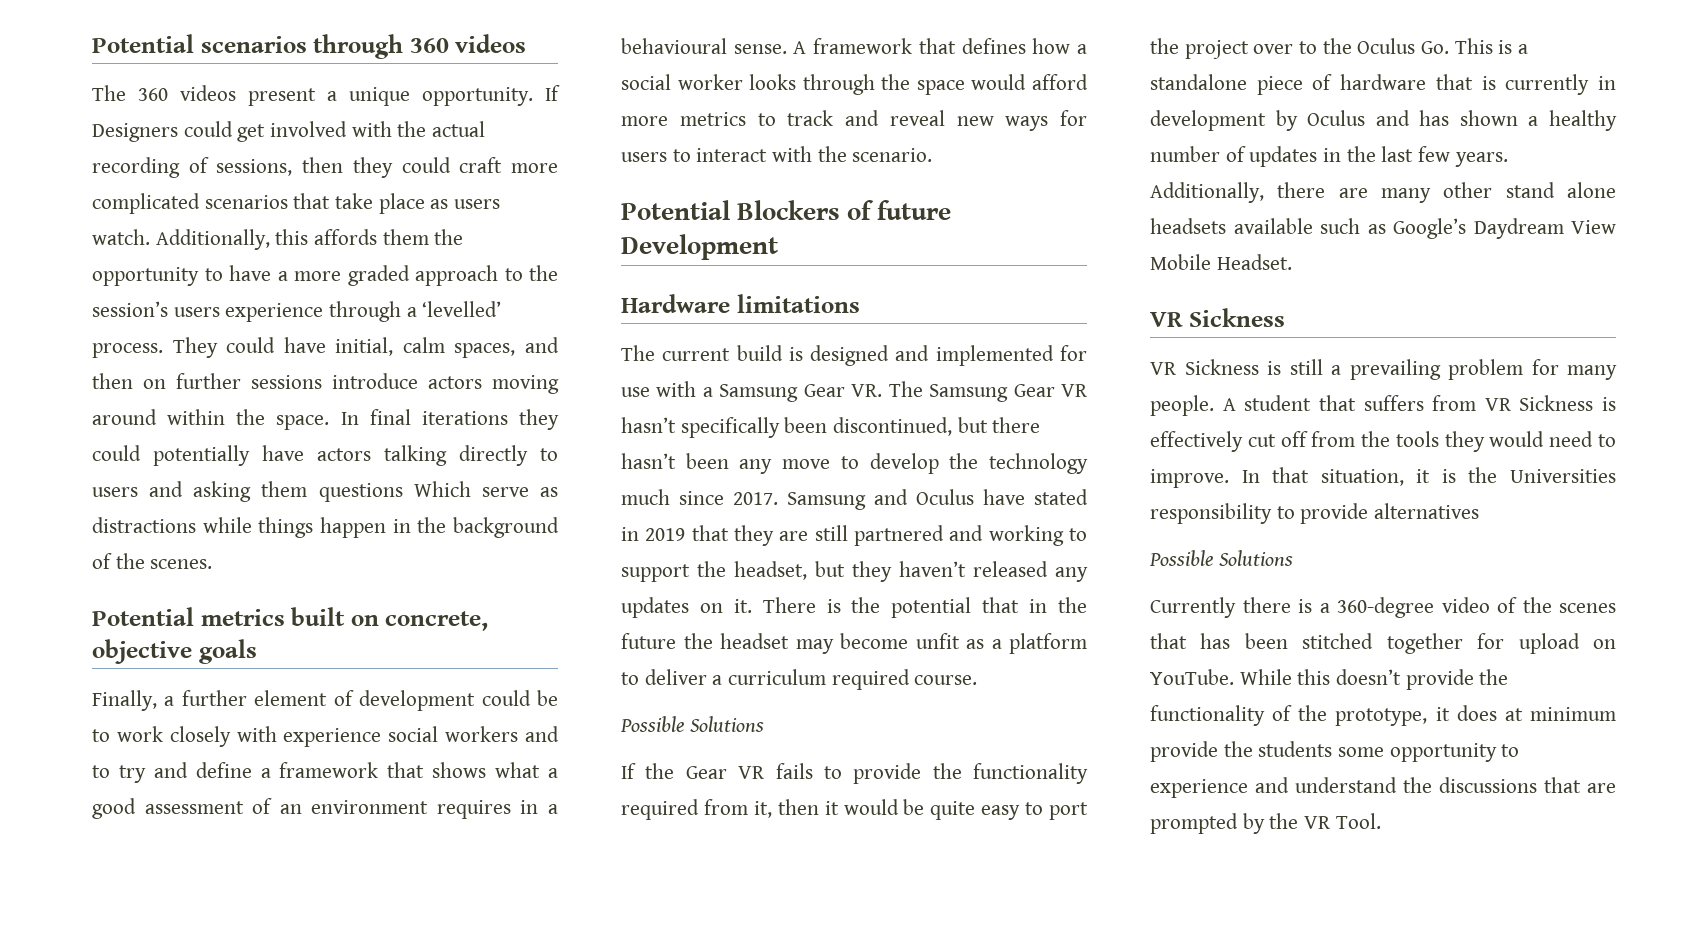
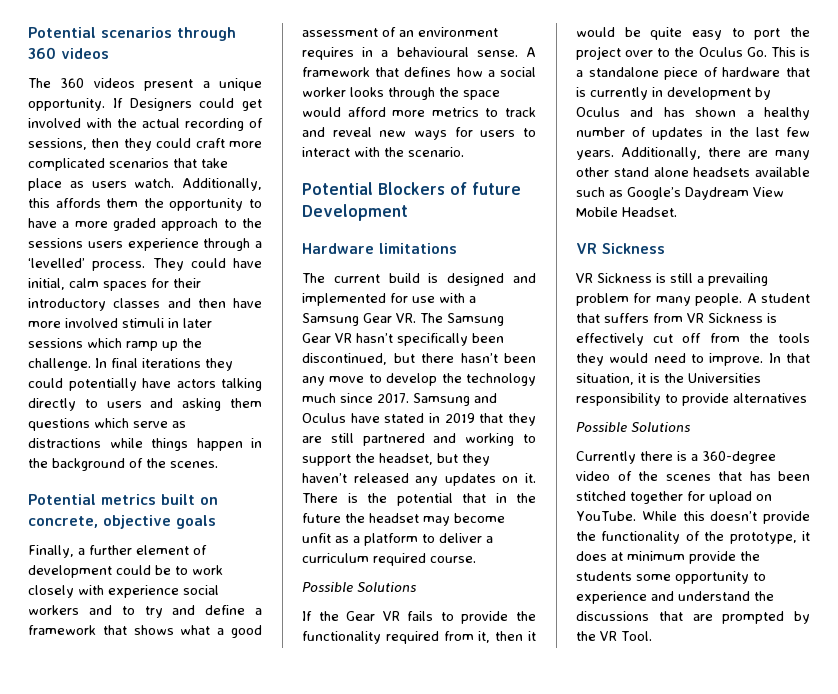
- Additionally, this affords them the opportunity to have a more graded approach to the session’s users experience through a ‘levelled’ process.
+ Additionally, this affords them the opportunity to have a more graded approach to the sessions users experience through a ‘levelled’ process.
- They could have initial, calm spaces, and then on further sessions introduce actors moving around within the space.
+ They could have initial, calm spaces for their introductory classes and then have more involved stimuli in later sessions which ramp up the challenge.
- In final iterations they could potentially have actors talking directly to users and asking them questions Which serve as distractions while things happen in the background of the scenes.
+ In final iterations they could potentially have actors talking directly to users and asking them questions which serve as distractions while things happen in the background of the scenes.

